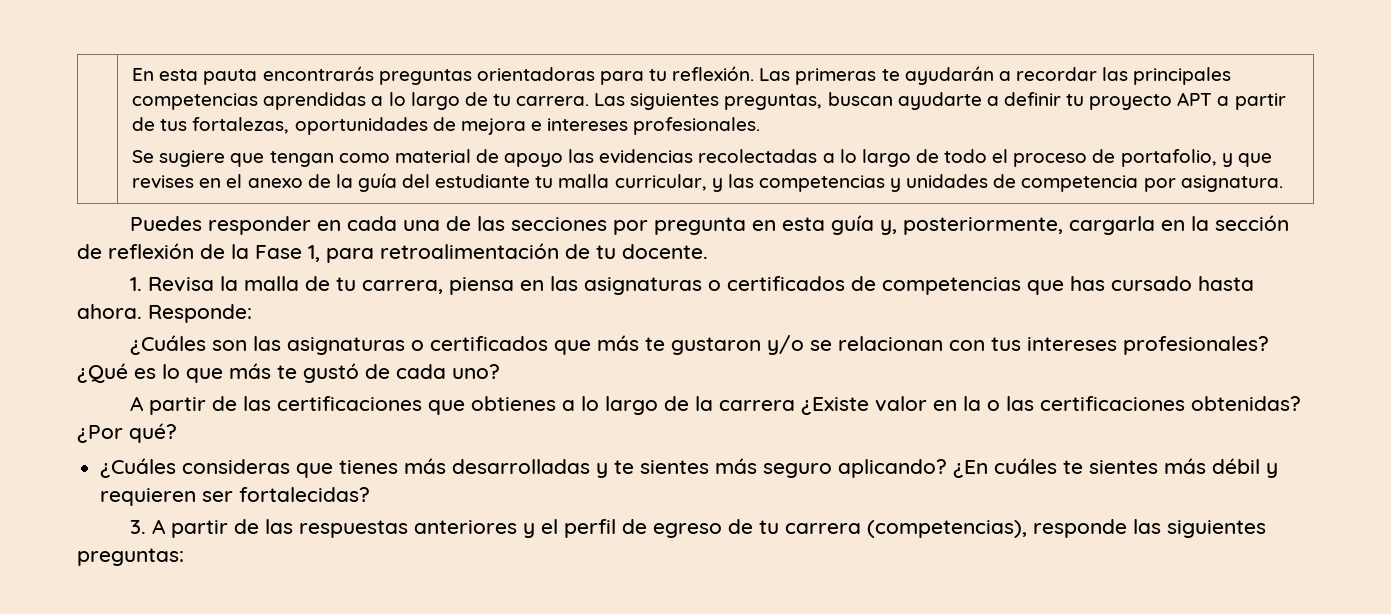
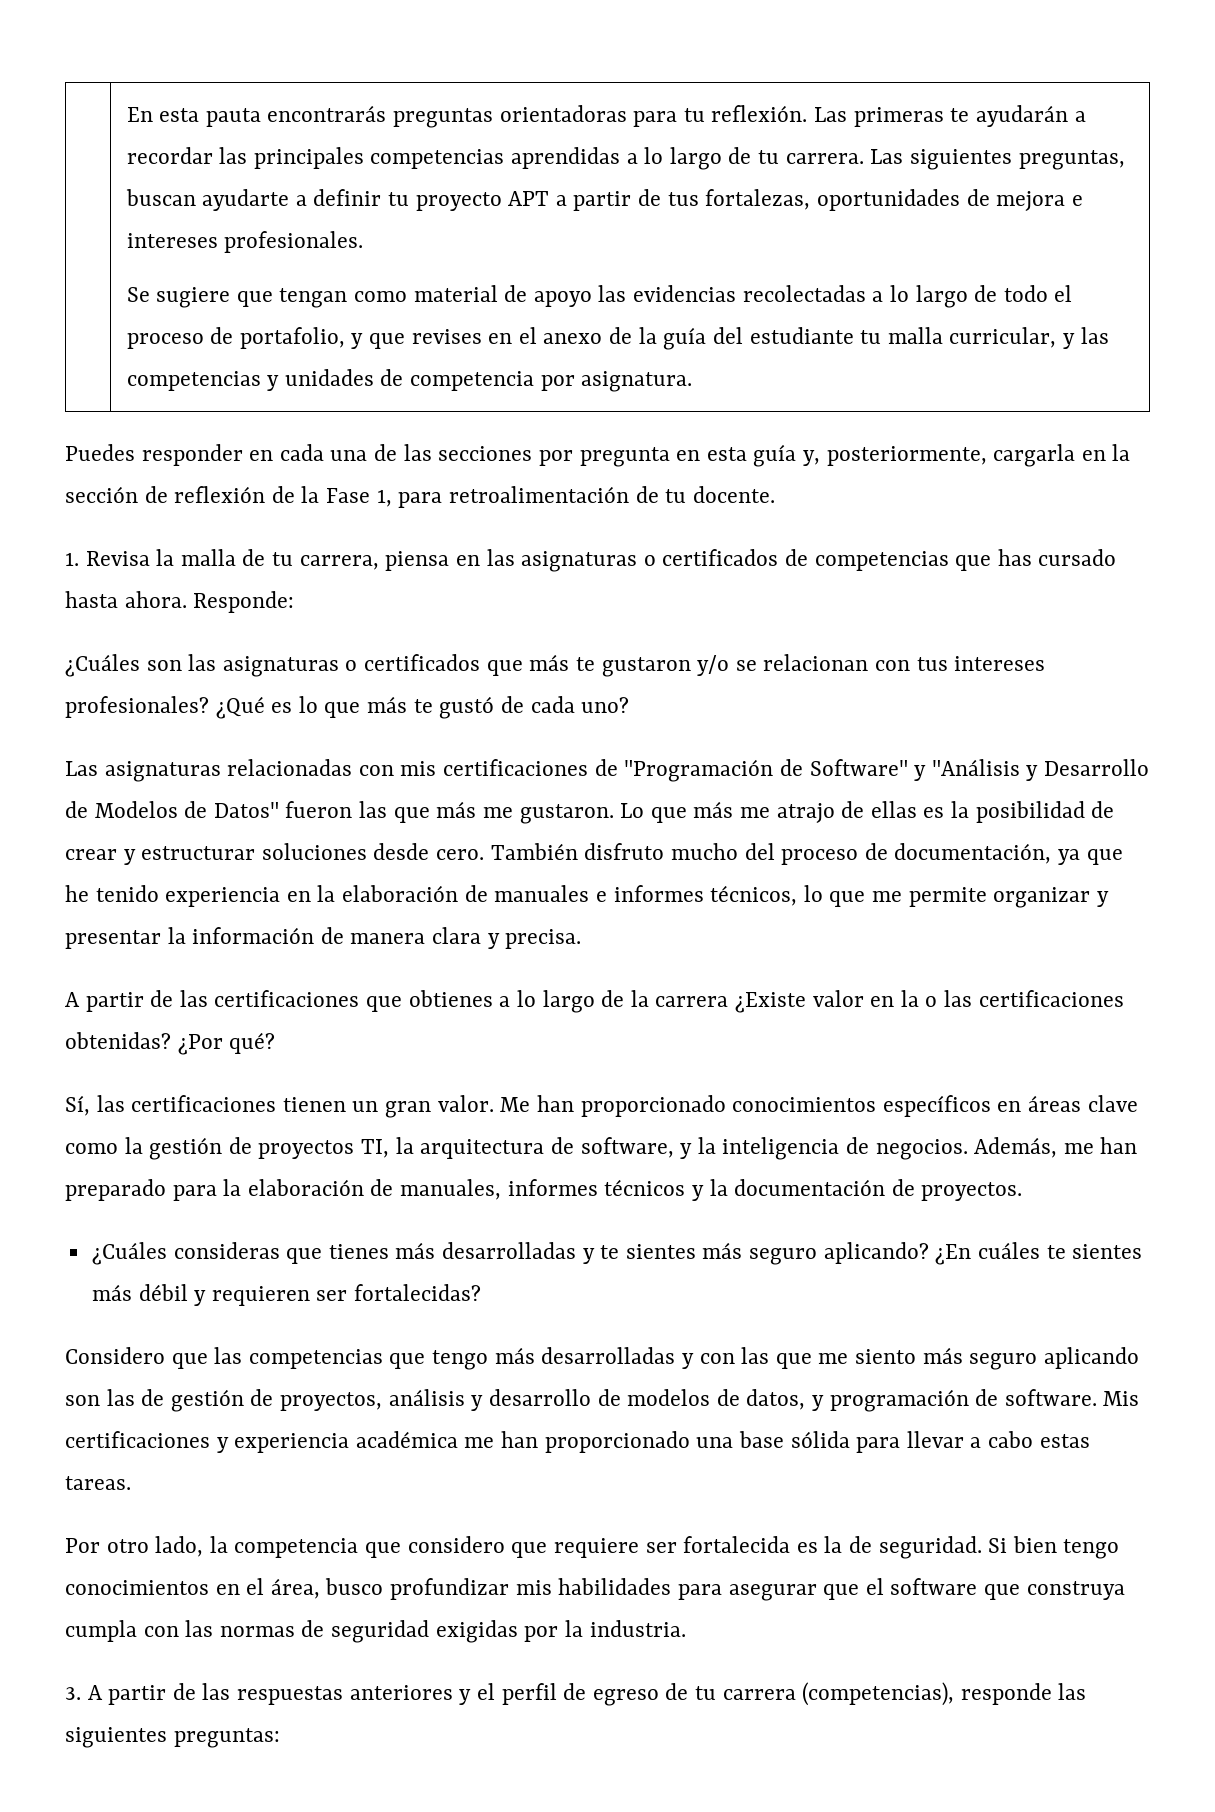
+ Las asignaturas relacionadas con mis certificaciones de "Programación de Software" y "Análisis y Desarrollo de Modelos de Datos" fueron las que más me gustaron. Lo que más me atrajo de ellas es la posibilidad de crear y estructurar soluciones desde cero. También disfruto mucho del proceso de documentación, ya que he tenido experiencia en la elaboración de manuales e informes técnicos, lo que me permite organizar y presentar la información de manera clara y precisa.
+ Sí, las certificaciones tienen un gran valor. Me han proporcionado conocimientos específicos en áreas clave como la gestión de proyectos TI, la arquitectura de software, y la inteligencia de negocios. Además, me han preparado para la elaboración de manuales, informes técnicos y la documentación de proyectos.
+ Considero que las competencias que tengo más desarrolladas y con las que me siento más seguro aplicando son las de gestión de proyectos, análisis y desarrollo de modelos de datos, y programación de software. Mis certificaciones y experiencia académica me han proporcionado una base sólida para llevar a cabo estas tareas.
+ Por otro lado, la competencia que considero que requiere ser fortalecida es la de seguridad. Si bien tengo conocimientos en el área, busco profundizar mis habilidades para asegurar que el software que construya cumpla con las normas de seguridad exigidas por la industria.

